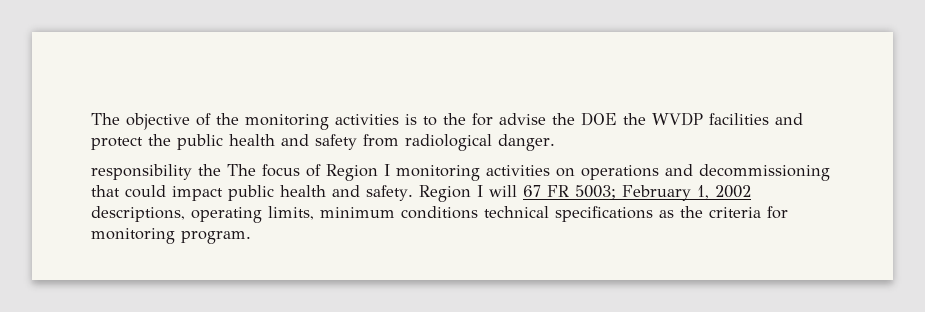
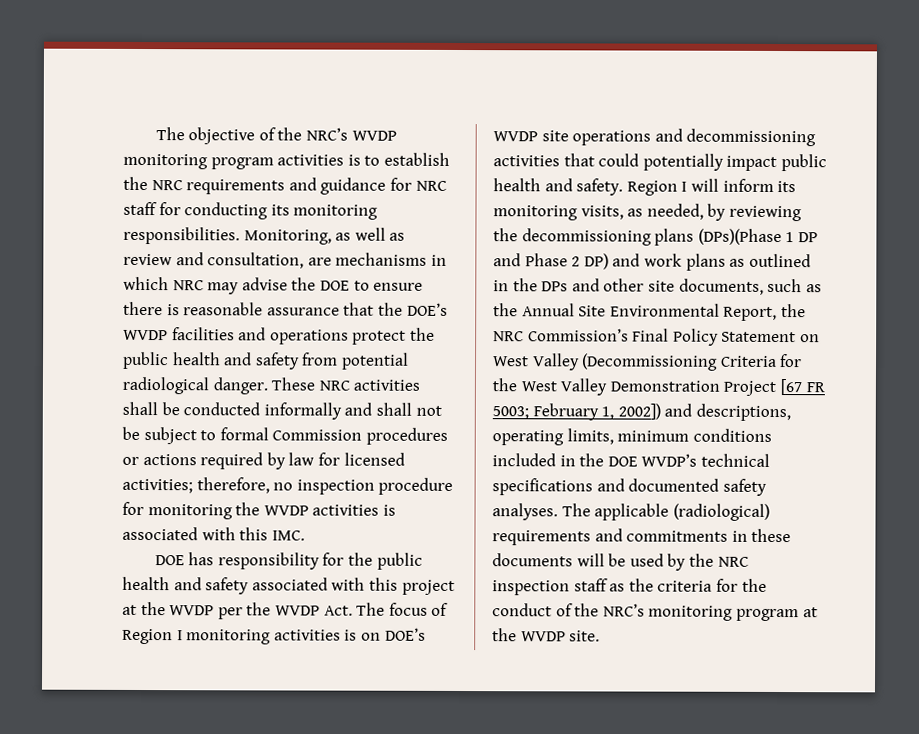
- The objective of the monitoring activities is to the for advise the DOE the WVDP facilities and protect the public health and safety from radiological danger.
- responsibility the The focus of Region I monitoring activities on operations and decommissioning that could impact public health and safety.
+ The objective of the NRC’s WVDP monitoring program activities is to establish the NRC requirements and guidance for NRC staff for conducting its monitoring responsibilities. Monitoring, as well as review and consultation, are mechanisms in which NRC may advise the DOE to ensure there is reasonable assurance that the DOE’s WVDP facilities and operations protect the public health and safety from potential radiological danger. These NRC activities shall be conducted informally and shall not be subject to formal Commission procedures or actions required by law for licensed activities; therefore, no inspection procedure for monitoring the WVDP activities is associated with this IMC.
+ DOE has responsibility for the public health and safety associated with this project at the WVDP per the WVDP Act. The focus of Region I monitoring activities is on DOE’s WVDP site operations and decommissioning activities that could potentially impact public health and safety.
- Region I will 67 FR 5003; February 1, 2002 descriptions, operating limits, minimum conditions technical specifications as the criteria for monitoring program.
+ Region I will inform its monitoring visits, as needed, by reviewing the decommissioning plans (DPs)(Phase 1 DP and Phase 2 DP) and work plans as outlined in the DPs and other site documents, such as the Annual Site Environmental Report, the NRC Commission’s Final Policy Statement on West Valley (Decommissioning Criteria for the West Valley Demonstration Project [67 FR 5003; February 1, 2002]) and descriptions, operating limits, minimum conditions included in the DOE WVDP’s technical specifications and documented safety analyses. The applicable (radiological) requirements and commitments in these documents will be used by the NRC inspection staff as the criteria for the conduct of the NRC’s monitoring program at the WVDP site.

